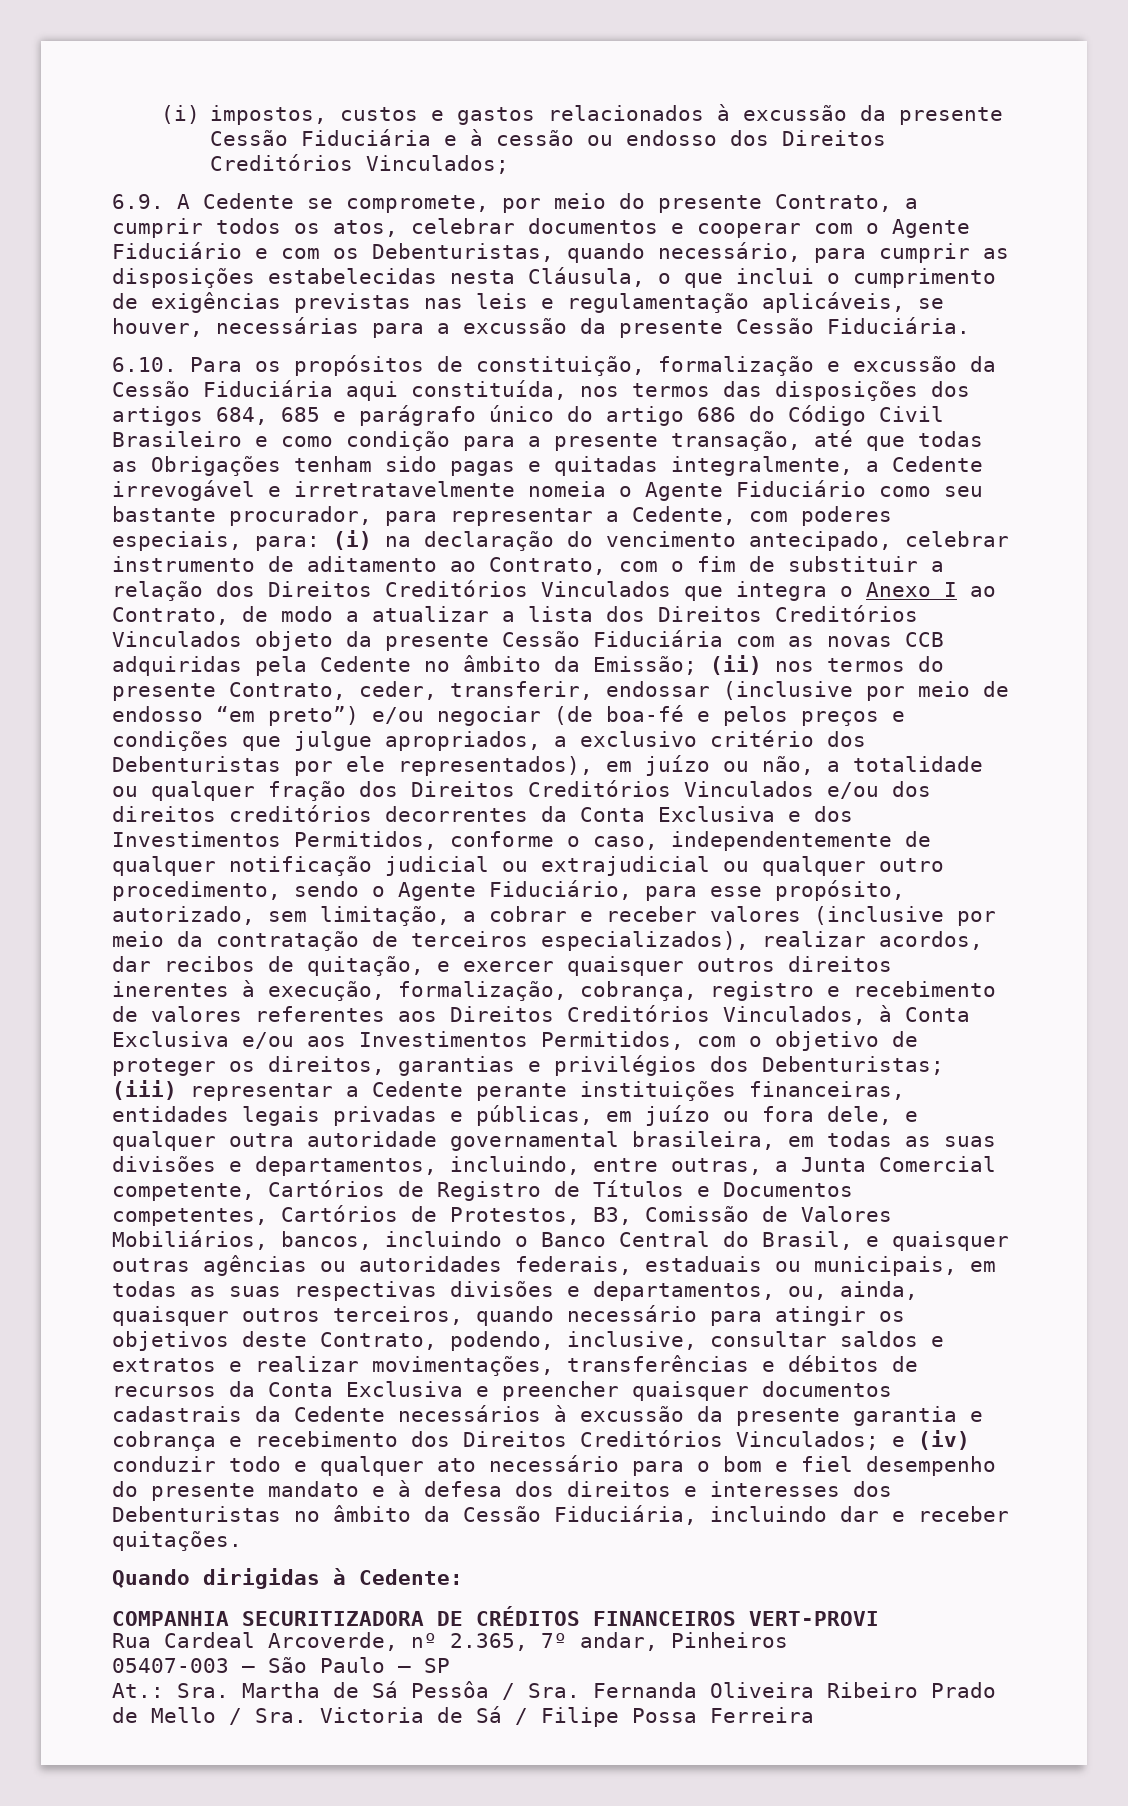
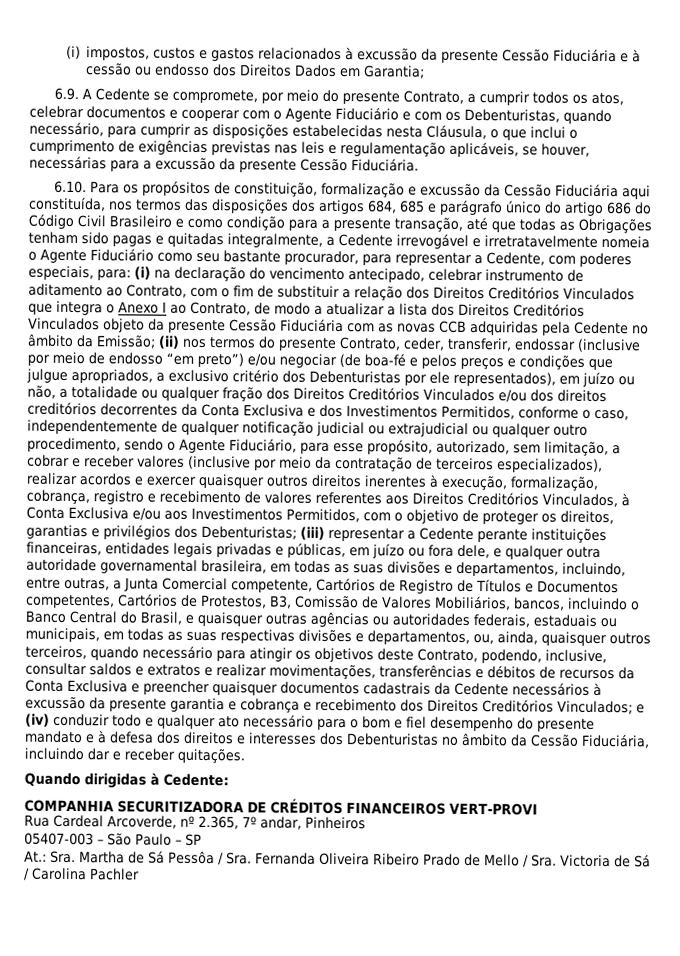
- (i) impostos, custos e gastos relacionados à excussão da presente Cessão Fiduciária e à cessão ou endosso dos Direitos Creditórios Vinculados;
+ (i) impostos, custos e gastos relacionados à excussão da presente Cessão Fiduciária e à cessão ou endosso dos Direitos Dados em Garantia;
- (ii) nos termos do presente Contrato, ceder, transferir, endossar (inclusive por meio de endosso “em preto”) e/ou negociar (de boa-fé e pelos preços e condições que julgue apropriados, a exclusivo critério dos Debenturistas por ele representados), em juízo ou não, a totalidade ou qualquer fração dos Direitos Creditórios Vinculados e/ou dos direitos creditórios decorrentes da Conta Exclusiva e dos Investimentos Permitidos, conforme o caso, independentemente de qualquer notificação judicial ou extrajudicial ou qualquer outro procedimento, sendo o Agente Fiduciário, para esse propósito, autorizado, sem limitação, a cobrar e receber valores (inclusive por meio da contratação de terceiros especializados), realizar acordos, dar recibos de quitação, e exercer quaisquer outros direitos inerentes à execução, formalização, cobrança, registro e recebimento de valores referentes aos Direitos Creditórios Vinculados, à Conta Exclusiva e/ou aos Investimentos Permitidos, com o objetivo de proteger os direitos, garantias e privilégios dos Debenturistas;
+ (ii) nos termos do presente Contrato, ceder, transferir, endossar (inclusive por meio de endosso “em preto”) e/ou negociar (de boa-fé e pelos preços e condições que julgue apropriados, a exclusivo critério dos Debenturistas por ele representados), em juízo ou não, a totalidade ou qualquer fração dos Direitos Creditórios Vinculados e/ou dos direitos creditórios decorrentes da Conta Exclusiva e dos Investimentos Permitidos, conforme o caso, independentemente de qualquer notificação judicial ou extrajudicial ou qualquer outro procedimento, sendo o Agente Fiduciário, para esse propósito, autorizado, sem limitação, a cobrar e receber valores (inclusive por meio da contratação de terceiros especializados), realizar acordos e exercer quaisquer outros direitos inerentes à execução, formalização, cobrança, registro e recebimento de valores referentes aos Direitos Creditórios Vinculados, à Conta Exclusiva e/ou aos Investimentos Permitidos, com o objetivo de proteger os direitos, garantias e privilégios dos Debenturistas;
- At.: Sra. Martha de Sá Pessôa / Sra. Fernanda Oliveira Ribeiro Prado de Mello / Sra. Victoria de Sá / Filipe Possa Ferreira
+ At.: Sra. Martha de Sá Pessôa / Sra. Fernanda Oliveira Ribeiro Prado de Mello / Sra. Victoria de Sá / Carolina Pachler

